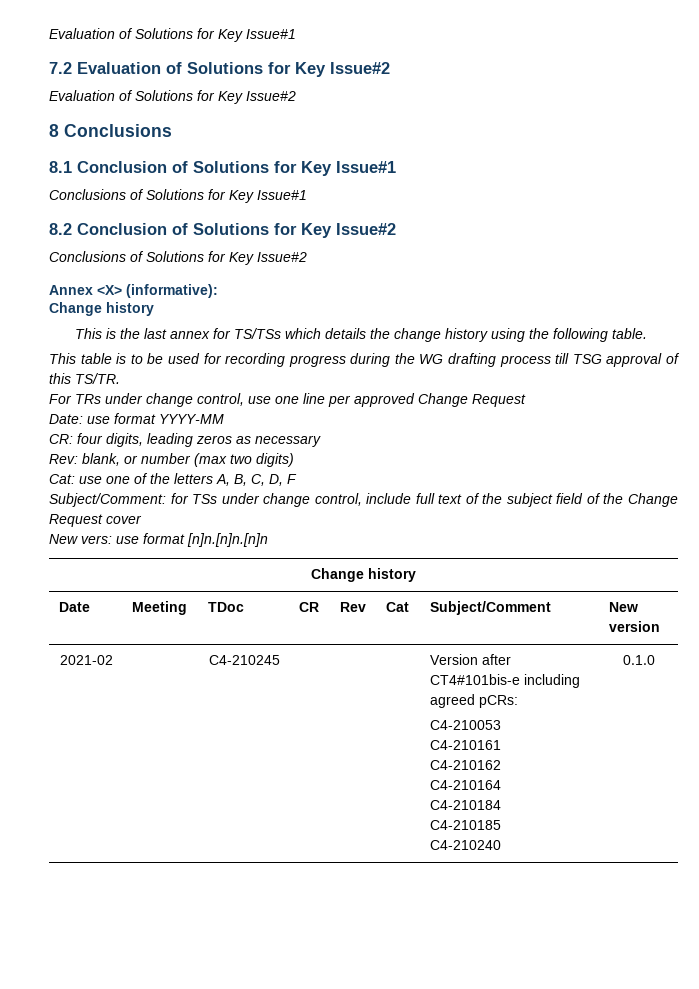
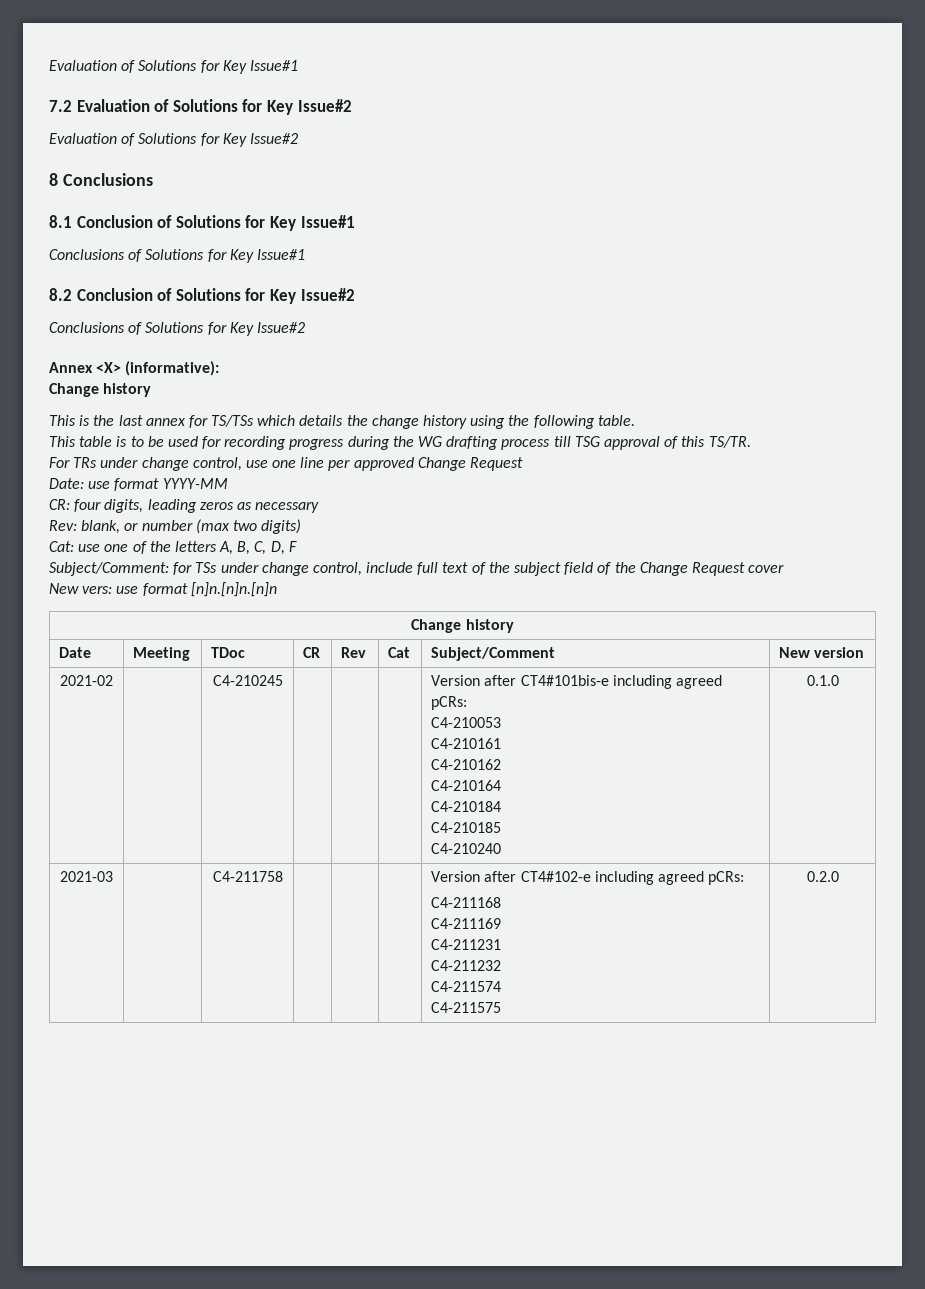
+ 2021-03 | | C4-211758 | | | | Version after CT4#102-e including agreed pCRs:
+ C4-211168
+ C4-211169
+ C4-211231
+ C4-211232
+ C4-211574
+ C4-211575 | 0.2.0

